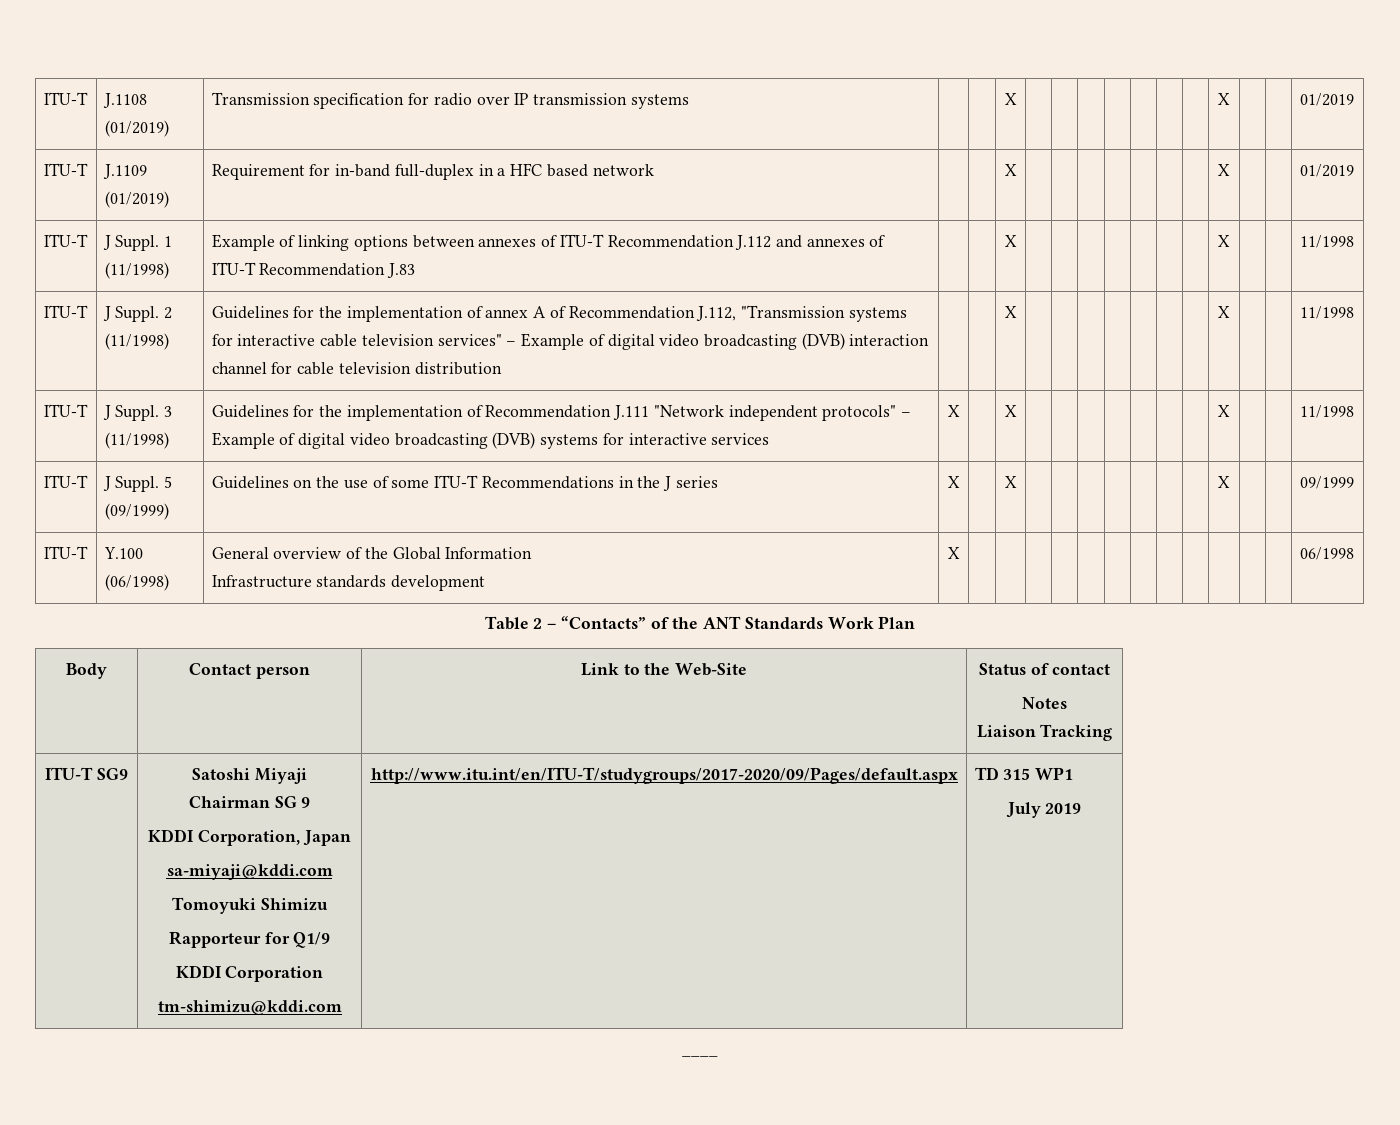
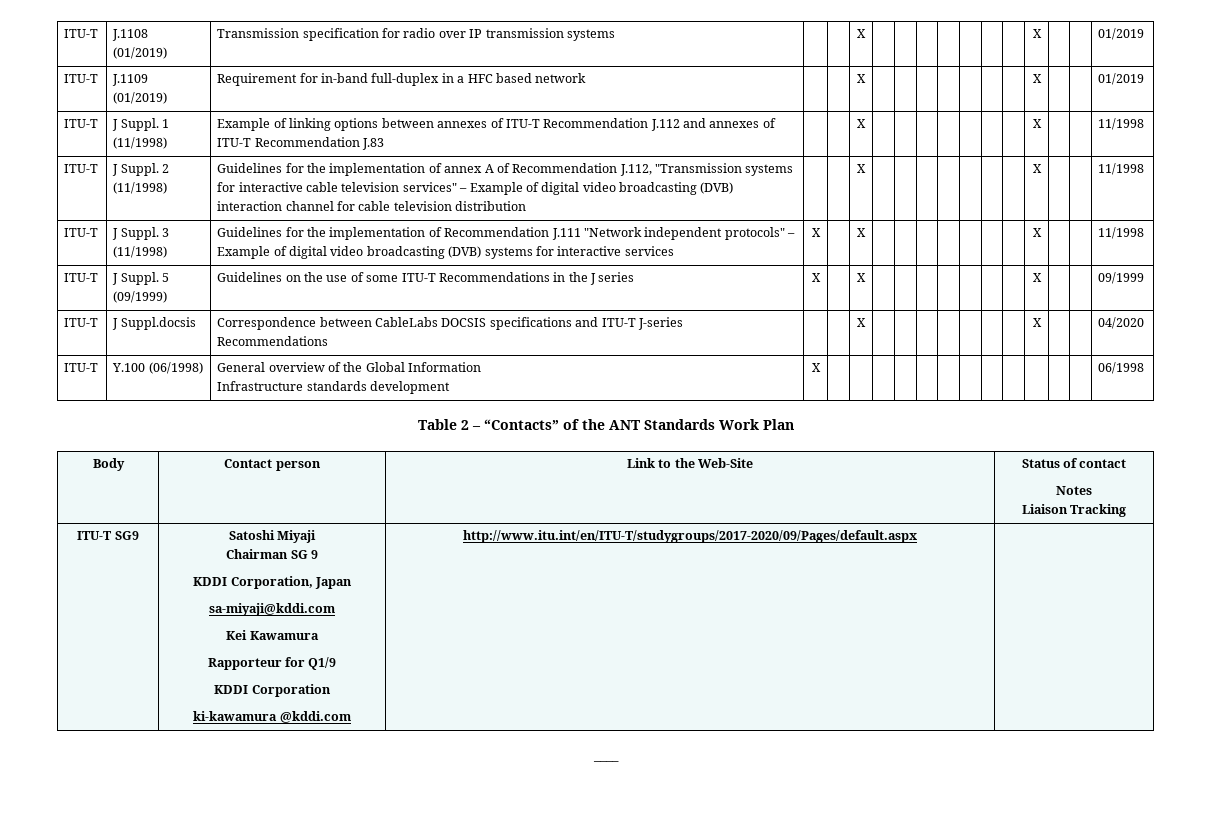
+ ITU-T | J Suppl.docsis | Correspondence between CableLabs DOCSIS specifications and ITU-T J-series Recommendations | | | X | | | | | | | | X | | | 04/2020
  ITU-T SG9 | Satoshi Miyaji
  Chairman SG 9
  KDDI Corporation, Japan
  sa-miyaji@kddi.com
- Tomoyuki Shimizu
+ Kei Kawamura
  Rapporteur for Q1/9
  KDDI Corporation
- tm-shimizu@kddi.com | http://www.itu.int/en/ITU-T/studygroups/2017-2020/09/Pages/default.aspx | TD 315 WP1
- July 2019
+ ki-kawamura @kddi.com | http://www.itu.int/en/ITU-T/studygroups/2017-2020/09/Pages/default.aspx |

